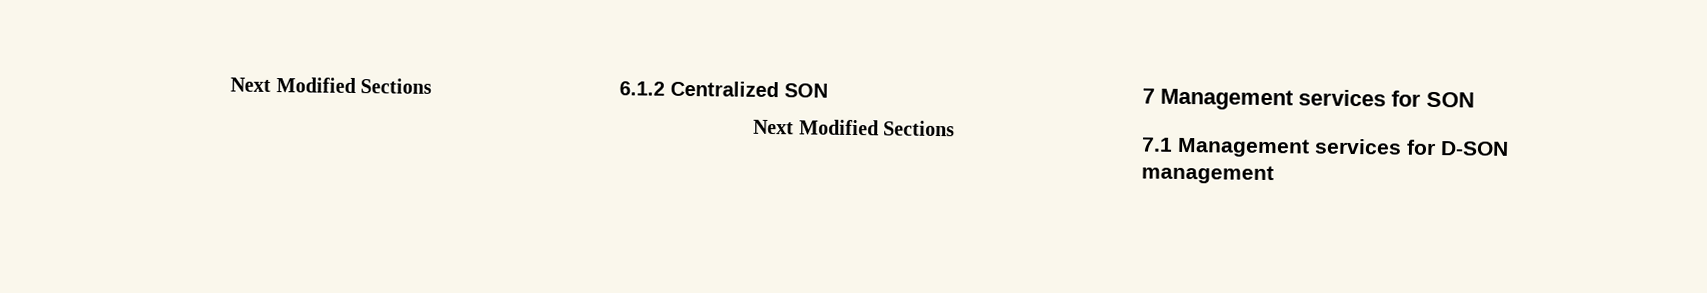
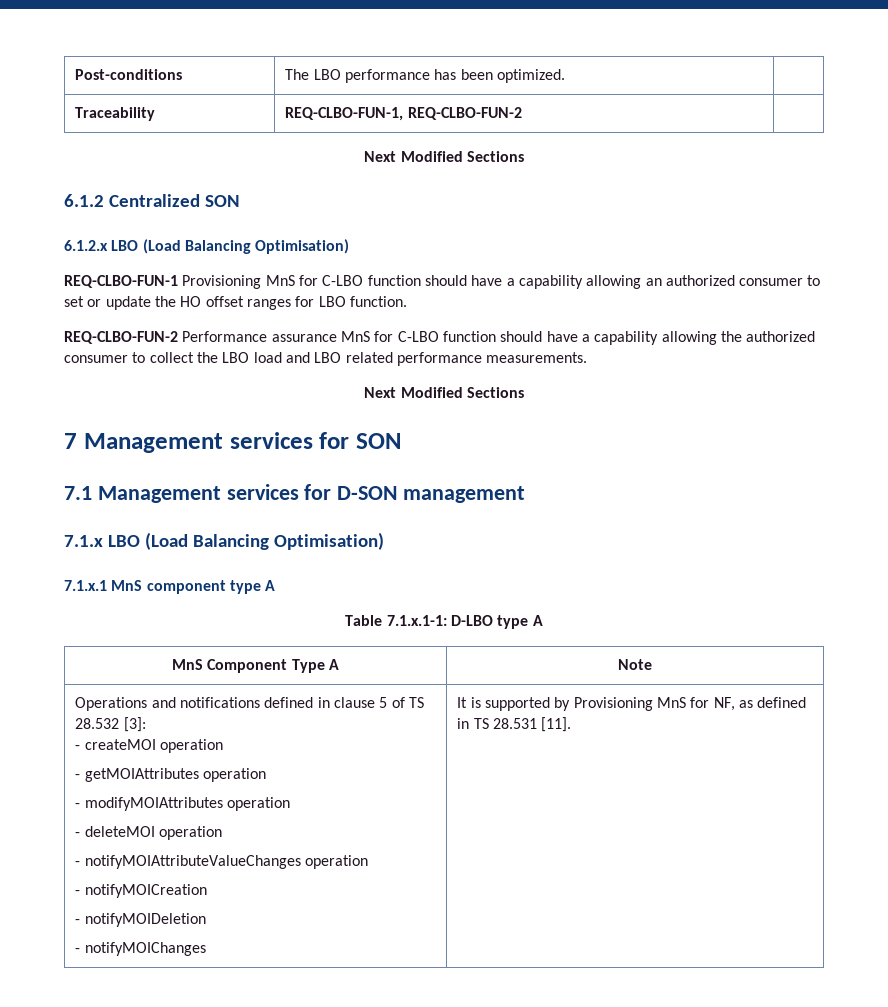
+ Post-conditions | The LBO performance has been optimized. |
+ Traceability | REQ-CLBO-FUN-1, REQ-CLBO-FUN-2 |
+ 6.1.2.x LBO (Load Balancing Optimisation)
+ REQ-CLBO-FUN-1 Provisioning MnS for C-LBO function should have a capability allowing an authorized consumer to set or update the HO offset ranges for LBO function.
+ REQ-CLBO-FUN-2 Performance assurance MnS for C-LBO function should have a capability allowing the authorized consumer to collect the LBO load and LBO related performance measurements.
+ 7.1.x LBO (Load Balancing Optimisation)
+ 7.1.x.1 MnS component type A
+ Table 7.1.x.1-1: D-LBO type A
+ MnS Component Type A | Note
+ Operations and notifications defined in clause 5 of TS 28.532 [3]:
+ - createMOI operation
+ - getMOIAttributes operation
+ - modifyMOIAttributes operation
+ - deleteMOI operation
+ - notifyMOIAttributeValueChanges operation
+ - notifyMOICreation
+ - notifyMOIDeletion
+ - notifyMOIChanges | It is supported by Provisioning MnS for NF, as defined in TS 28.531 [11].

